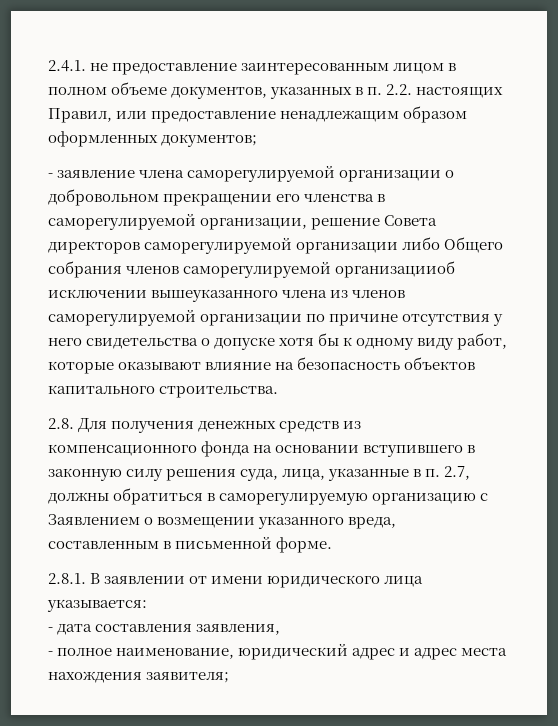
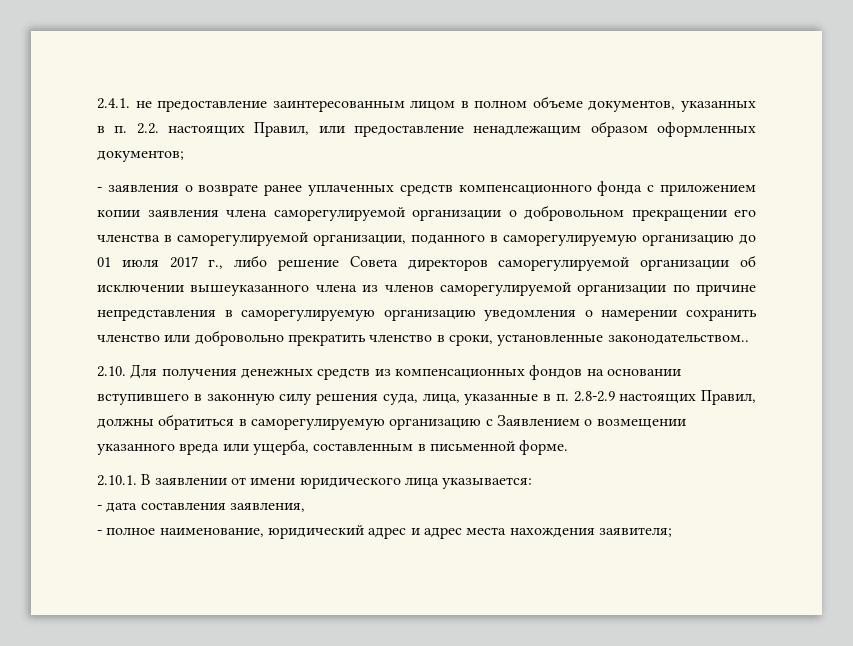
- - заявление члена саморегулируемой организации о добровольном прекращении его членства в саморегулируемой организации, решение Совета директоров саморегулируемой организации либо Общего собрания членов саморегулируемой организацииоб исключении вышеуказанного члена из членов саморегулируемой организации по причине отсутствия у него свидетельства о допуске хотя бы к одному виду работ, которые оказывают влияние на безопасность объектов капитального строительства.
- 2.8. Для получения денежных средств из компенсационного фонда на основании вступившего в законную силу решения суда, лица, указанные в п. 2.7, должны обратиться в саморегулируемую организацию с Заявлением о возмещении указанного вреда, составленным в письменной форме.
+ - заявления о возврате ранее уплаченных средств компенсационного фонда с приложением копии заявления члена саморегулируемой организации о добровольном прекращении его членства в саморегулируемой организации, поданного в саморегулируемую организацию до 01 июля 2017 г., либо решение Совета директоров саморегулируемой организации об исключении вышеуказанного члена из членов саморегулируемой организации по причине непредставления в саморегулируемую организацию уведомления о намерении сохранить членство или добровольно прекратить членство в сроки, установленные законодательством..
+ 2.10. Для получения денежных средств из компенсационных фондов на основании вступившего в законную силу решения суда, лица, указанные в п. 2.8-2.9 настоящих Правил, должны обратиться в саморегулируемую организацию с Заявлением о возмещении указанного вреда или ущерба, составленным в письменной форме.
- 2.8.1. В заявлении от имени юридического лица указывается:
+ 2.10.1. В заявлении от имени юридического лица указывается:

